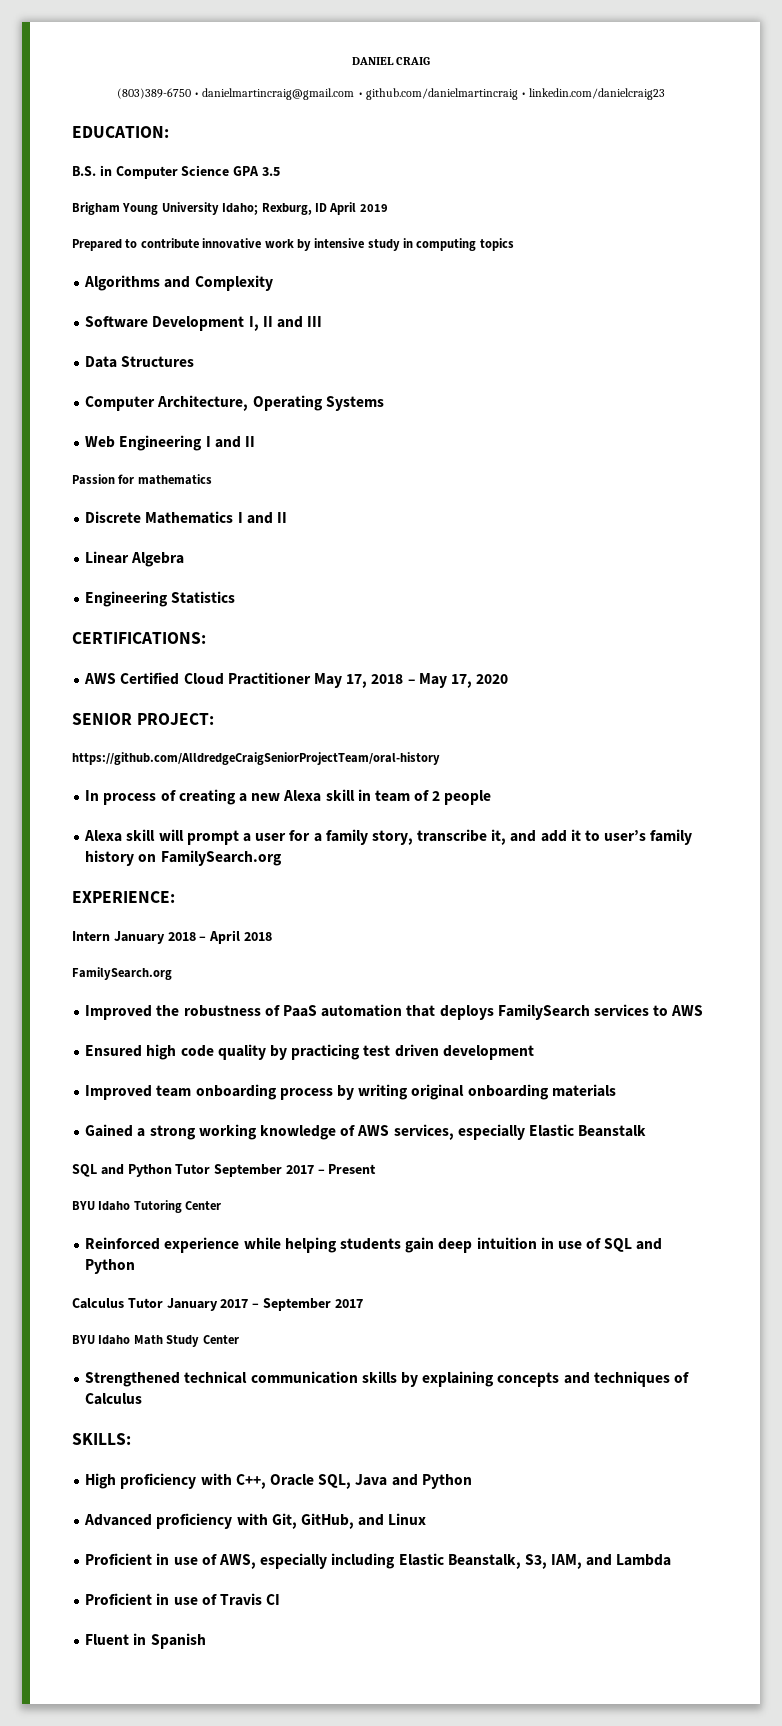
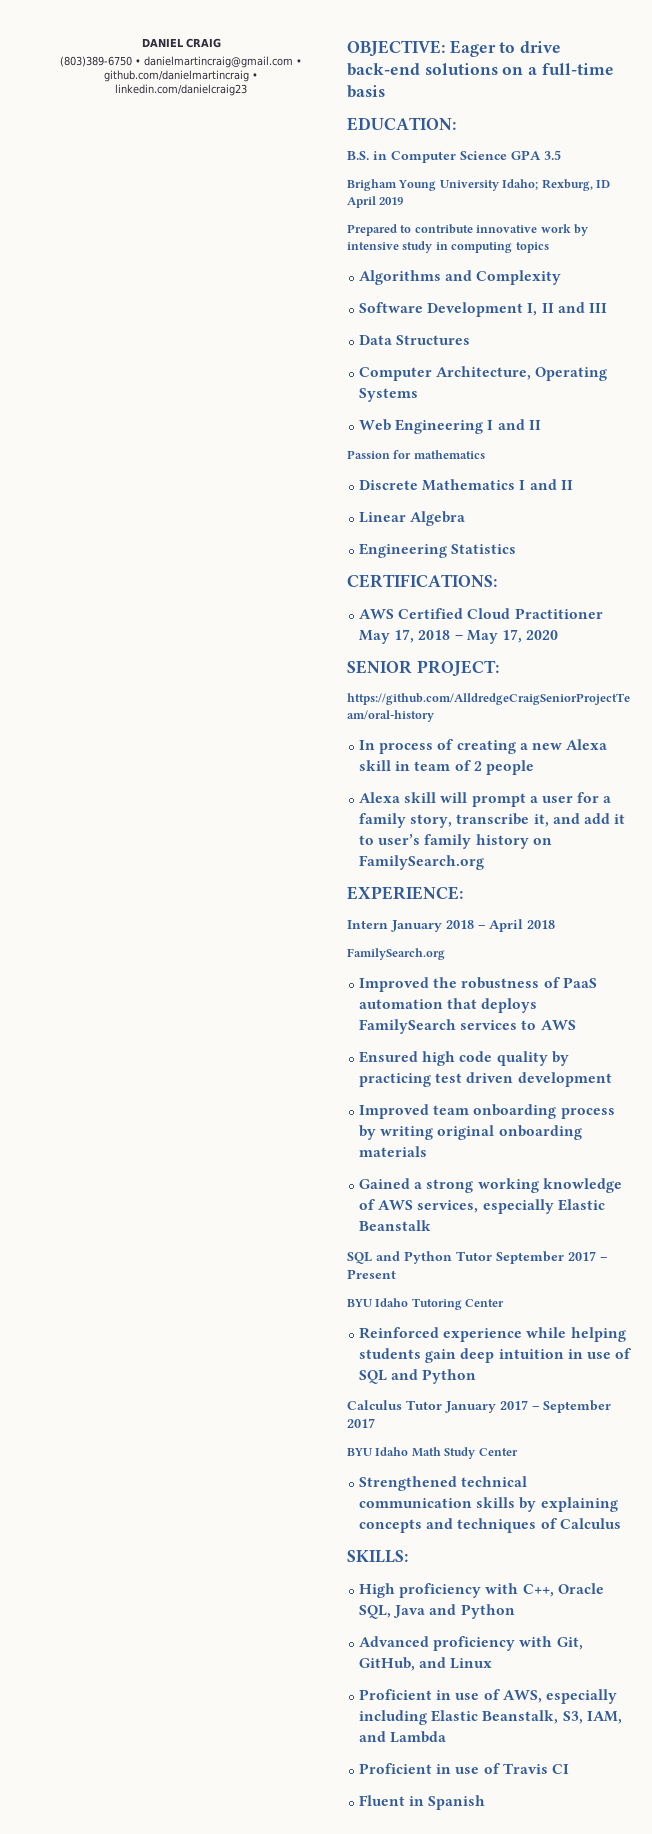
+ OBJECTIVE: Eager to drive back-end solutions on a full-time basis

